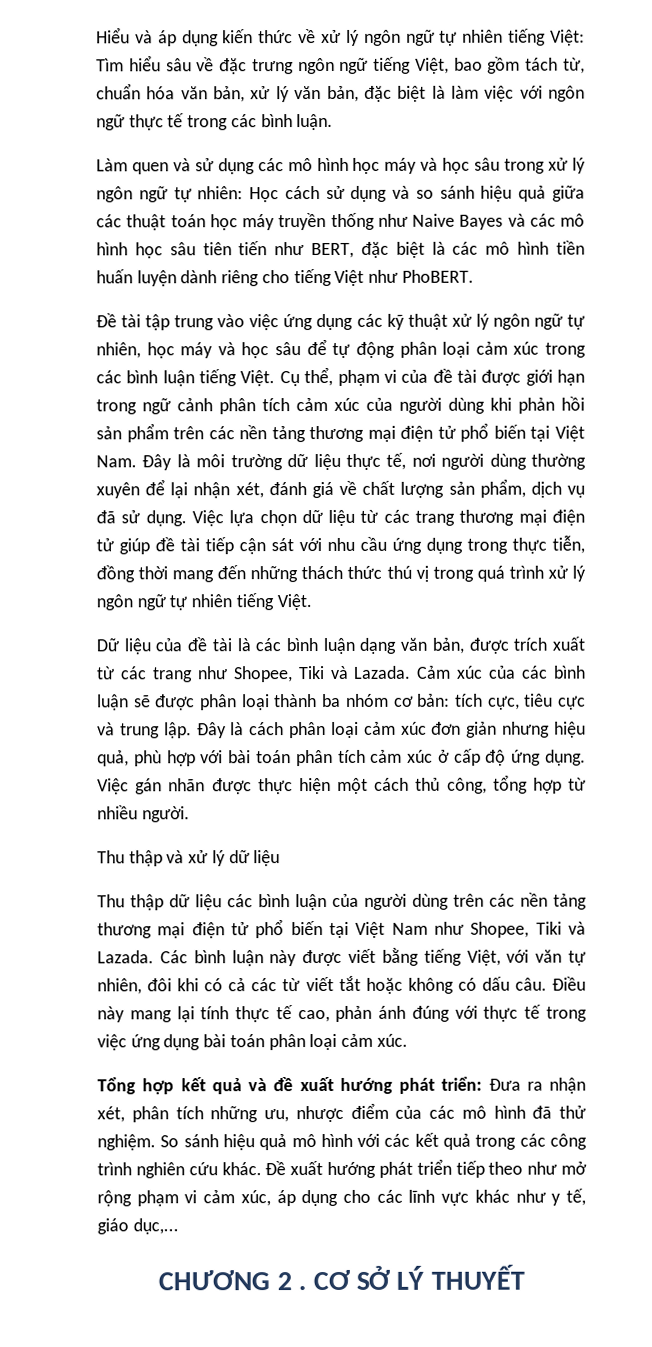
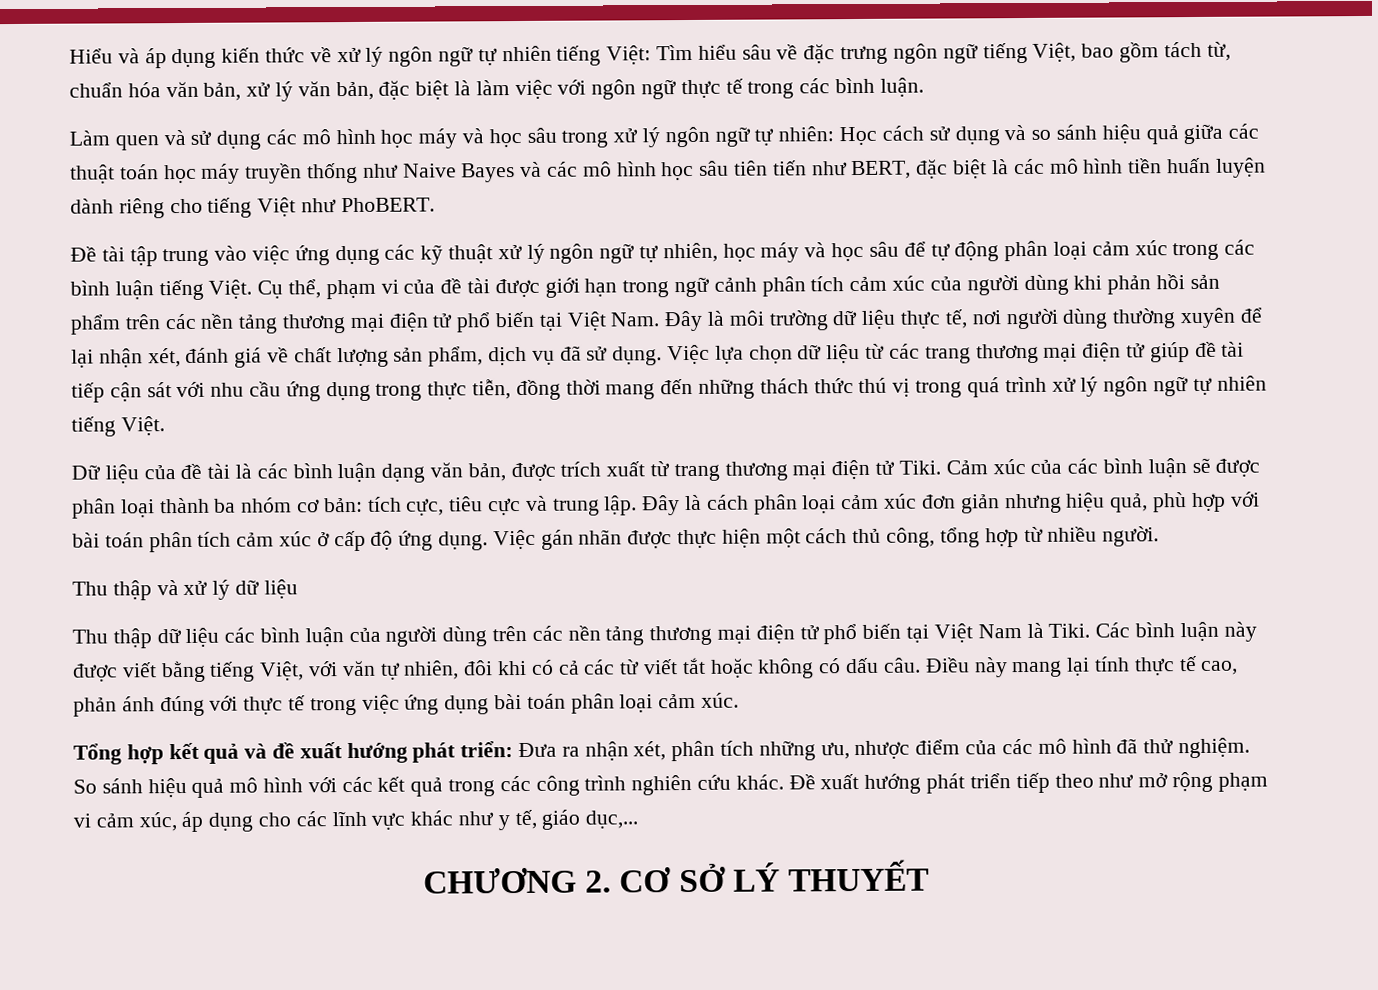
- Dữ liệu của đề tài là các bình luận dạng văn bản, được trích xuất từ các trang như Shopee, Tiki và Lazada.
+ Dữ liệu của đề tài là các bình luận dạng văn bản, được trích xuất từ trang thương mại điện tử Tiki.
- Thu thập dữ liệu các bình luận của người dùng trên các nền tảng thương mại điện tử phổ biến tại Việt Nam như Shopee, Tiki và Lazada.
+ Thu thập dữ liệu các bình luận của người dùng trên các nền tảng thương mại điện tử phổ biến tại Việt Nam là Tiki.
- CHƯƠNG 2 . CƠ SỞ LÝ THUYẾT
+ CHƯƠNG 2. CƠ SỞ LÝ THUYẾT

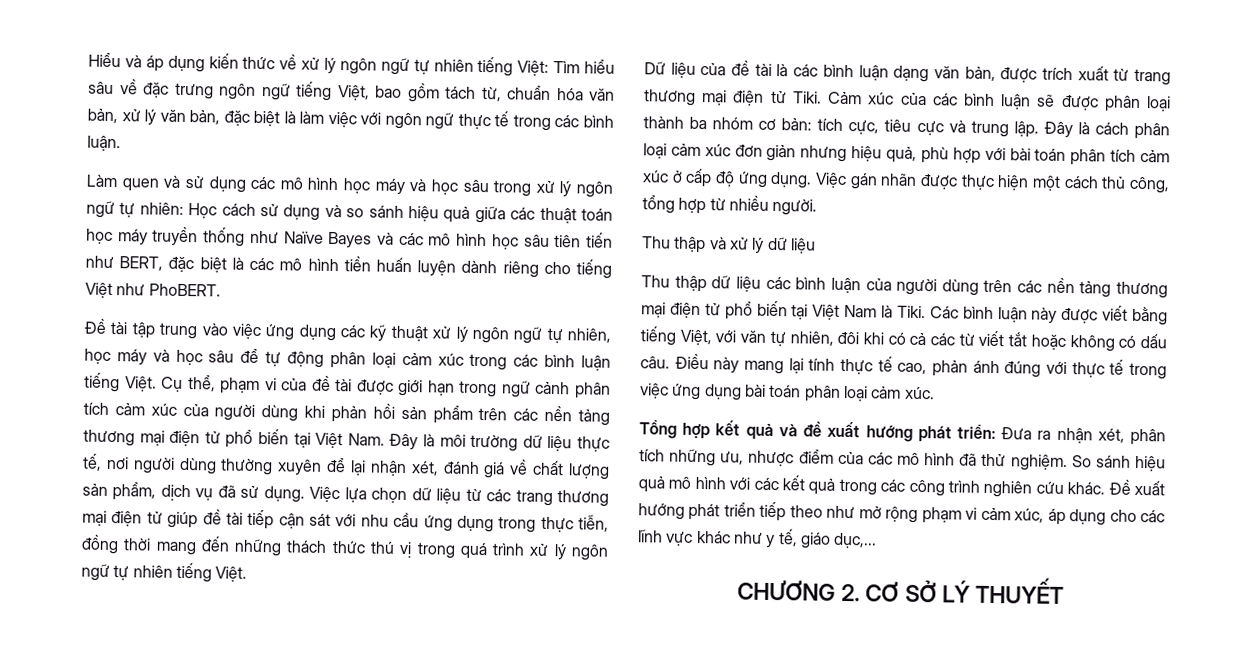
- Học cách sử dụng và so sánh hiệu quả giữa các thuật toán học máy truyền thống như Naive Bayes và các mô hình học sâu tiên tiến như BERT, đặc biệt là các mô hình tiền huấn luyện dành riêng cho tiếng Việt như PhoBERT.
+ Học cách sử dụng và so sánh hiệu quả giữa các thuật toán học máy truyền thống như Naïve Bayes và các mô hình học sâu tiên tiến như BERT, đặc biệt là các mô hình tiền huấn luyện dành riêng cho tiếng Việt như PhoBERT.

